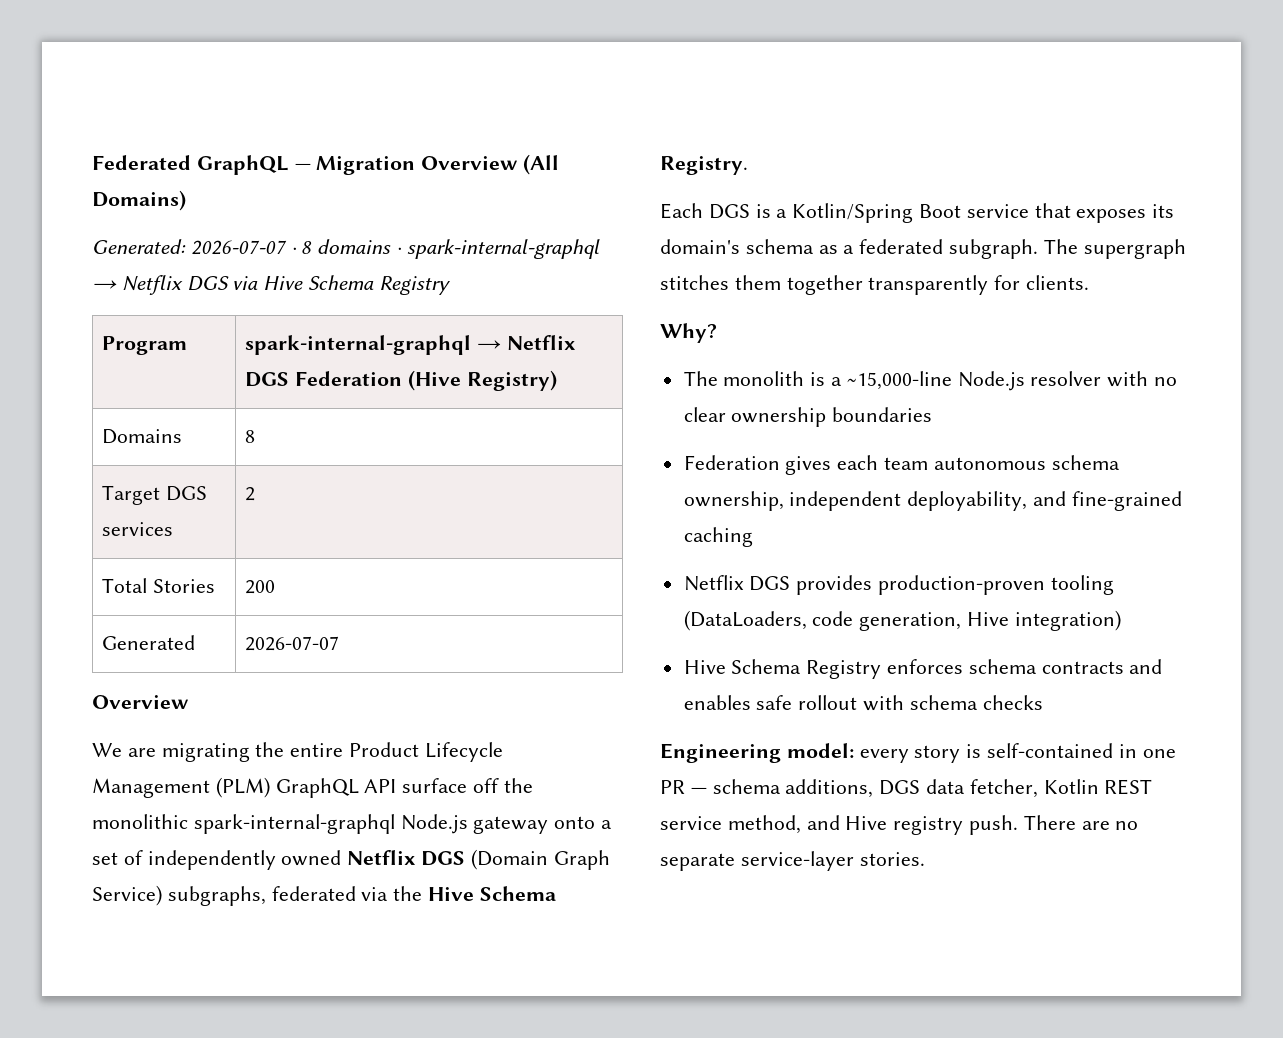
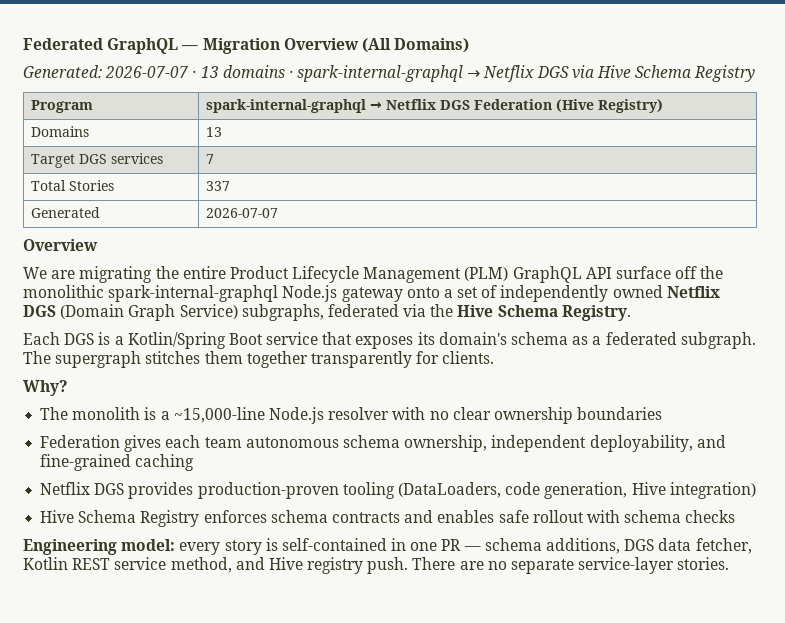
- Generated: 2026-07-07 · 8 domains · spark-internal-graphql → Netflix DGS via Hive Schema Registry
+ Generated: 2026-07-07 · 13 domains · spark-internal-graphql → Netflix DGS via Hive Schema Registry
- Domains | 8
+ Domains | 13
- Target DGS services | 2
+ Target DGS services | 7
- Total Stories | 200
+ Total Stories | 337

